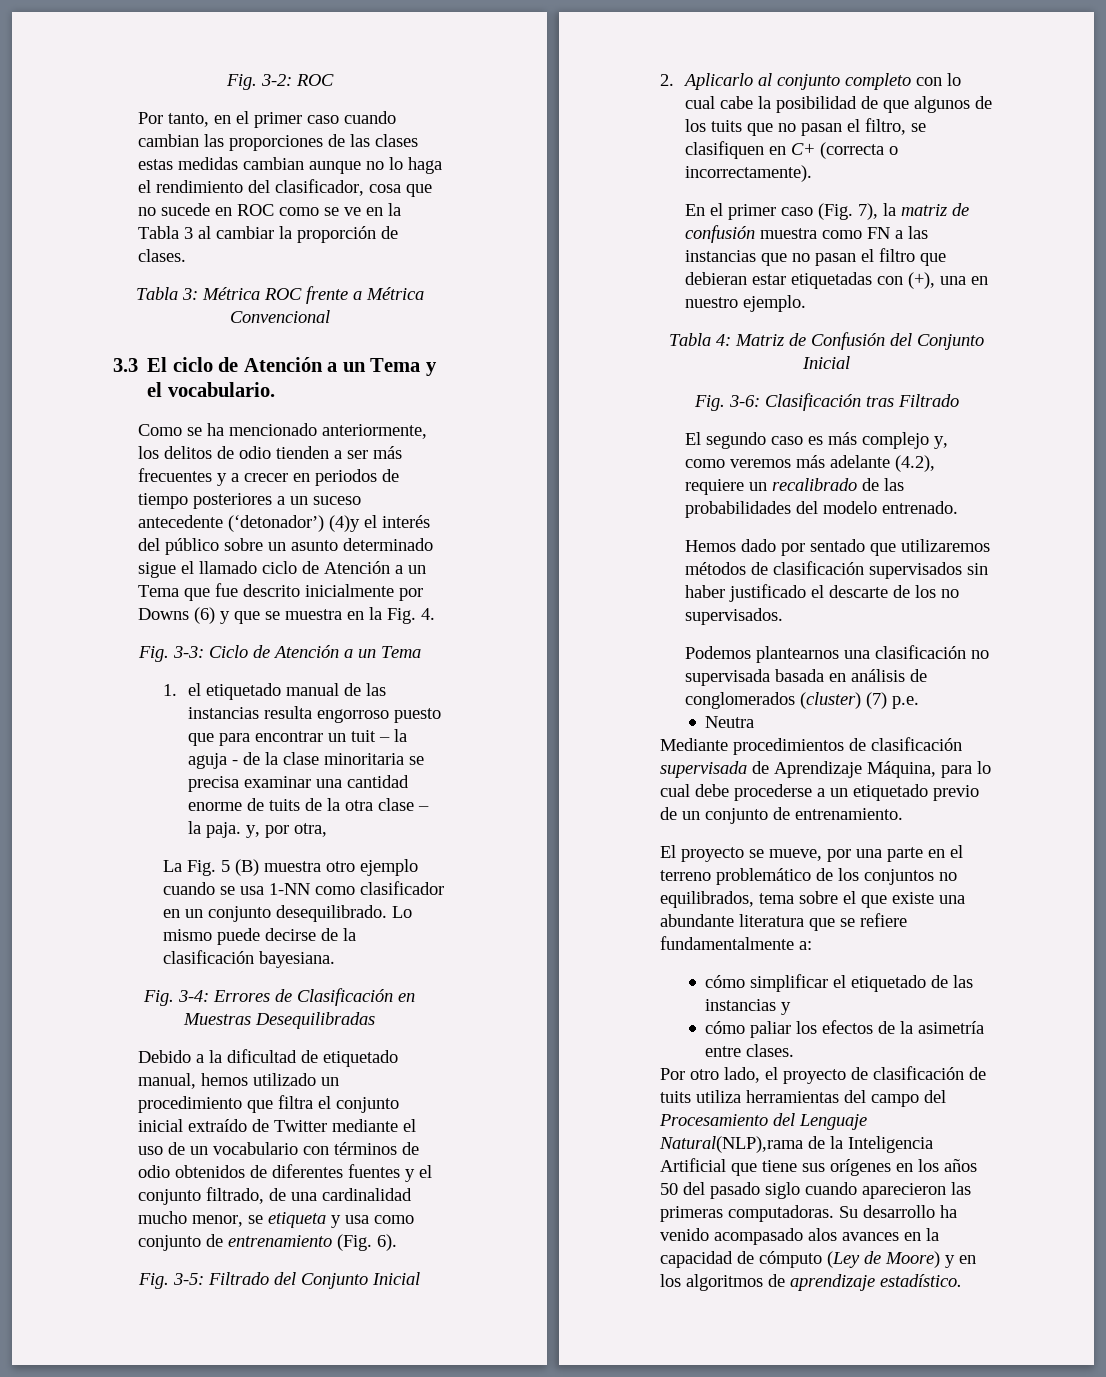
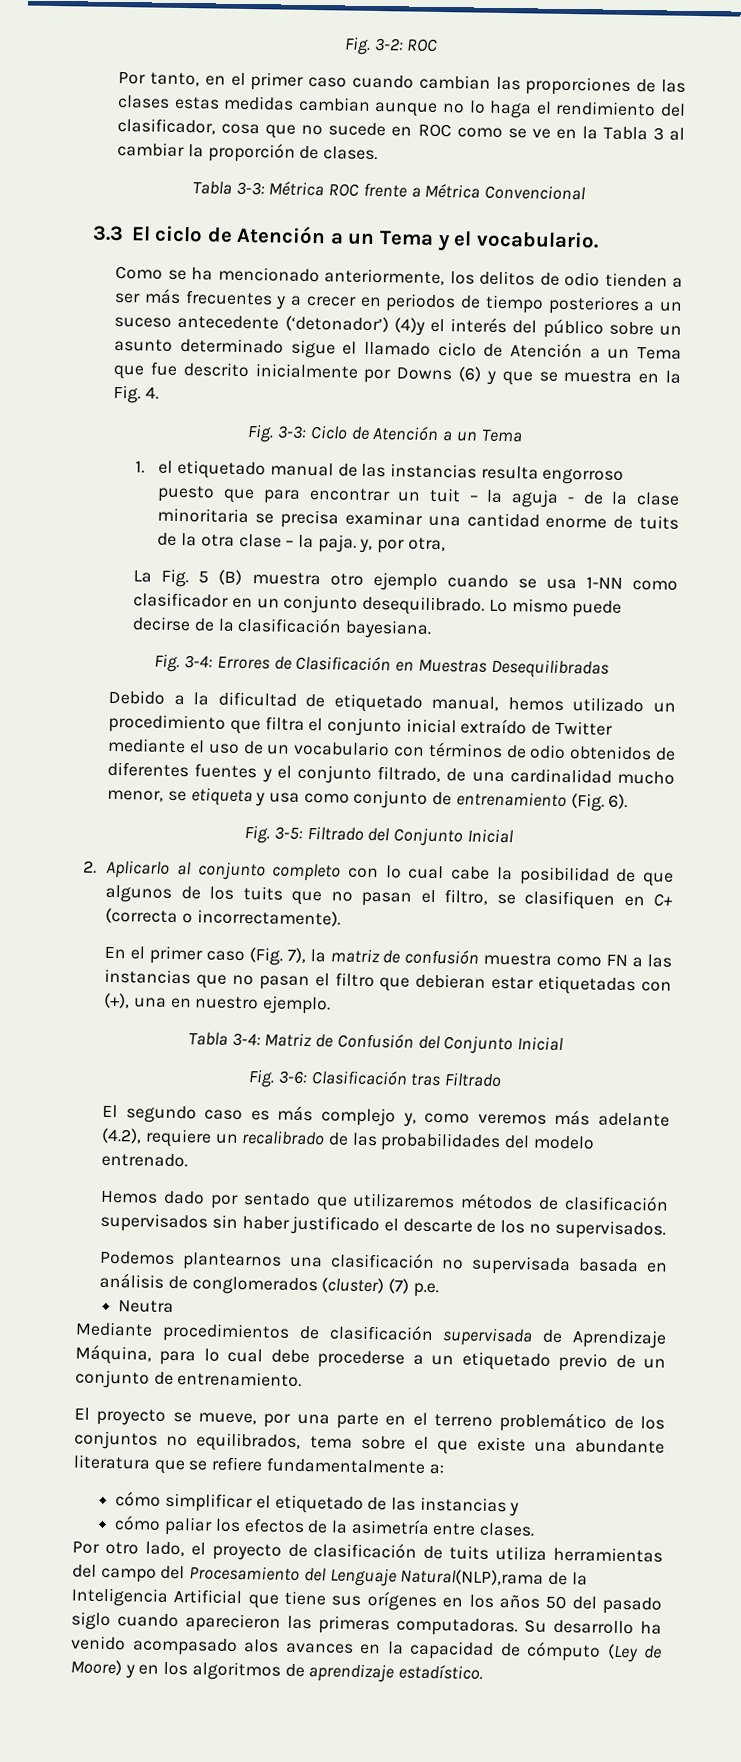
- Tabla 3: Métrica ROC frente a Métrica Convencional
+ Tabla 3-3: Métrica ROC frente a Métrica Convencional
- Tabla 4: Matriz de Confusión del Conjunto Inicial
+ Tabla 3-4: Matriz de Confusión del Conjunto Inicial

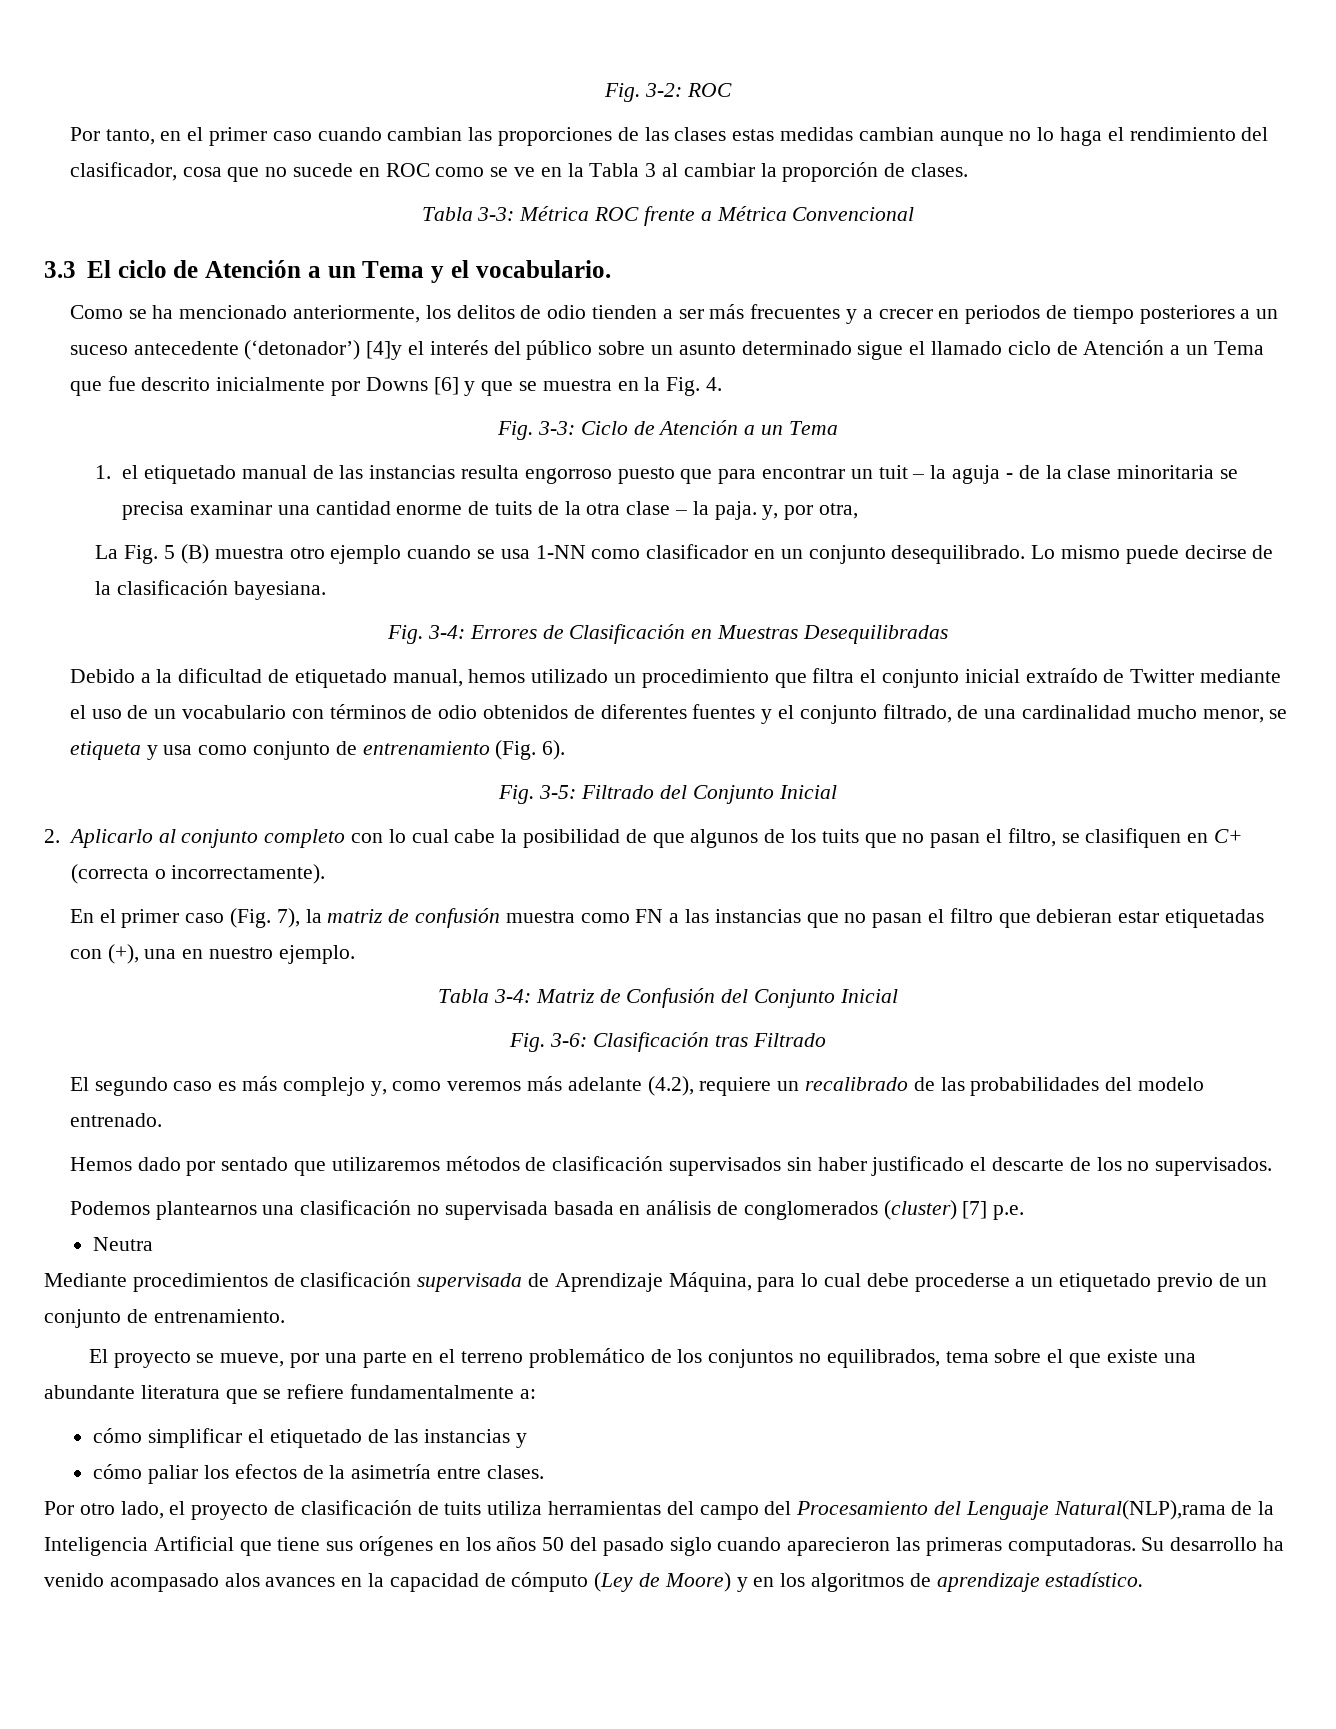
- Como se ha mencionado anteriormente, los delitos de odio tienden a ser más frecuentes y a crecer en periodos de tiempo posteriores a un suceso antecedente (‘detonador’) (4)y el interés del público sobre un asunto determinado sigue el llamado ciclo de Atención a un Tema que fue descrito inicialmente por Downs (6) y que se muestra en la Fig. 4.
+ Como se ha mencionado anteriormente, los delitos de odio tienden a ser más frecuentes y a crecer en periodos de tiempo posteriores a un suceso antecedente (‘detonador’) [4]y el interés del público sobre un asunto determinado sigue el llamado ciclo de Atención a un Tema que fue descrito inicialmente por Downs [6] y que se muestra en la Fig. 4.
- Podemos plantearnos una clasificación no supervisada basada en análisis de conglomerados (cluster) (7) p.e.
+ Podemos plantearnos una clasificación no supervisada basada en análisis de conglomerados (cluster) [7] p.e.

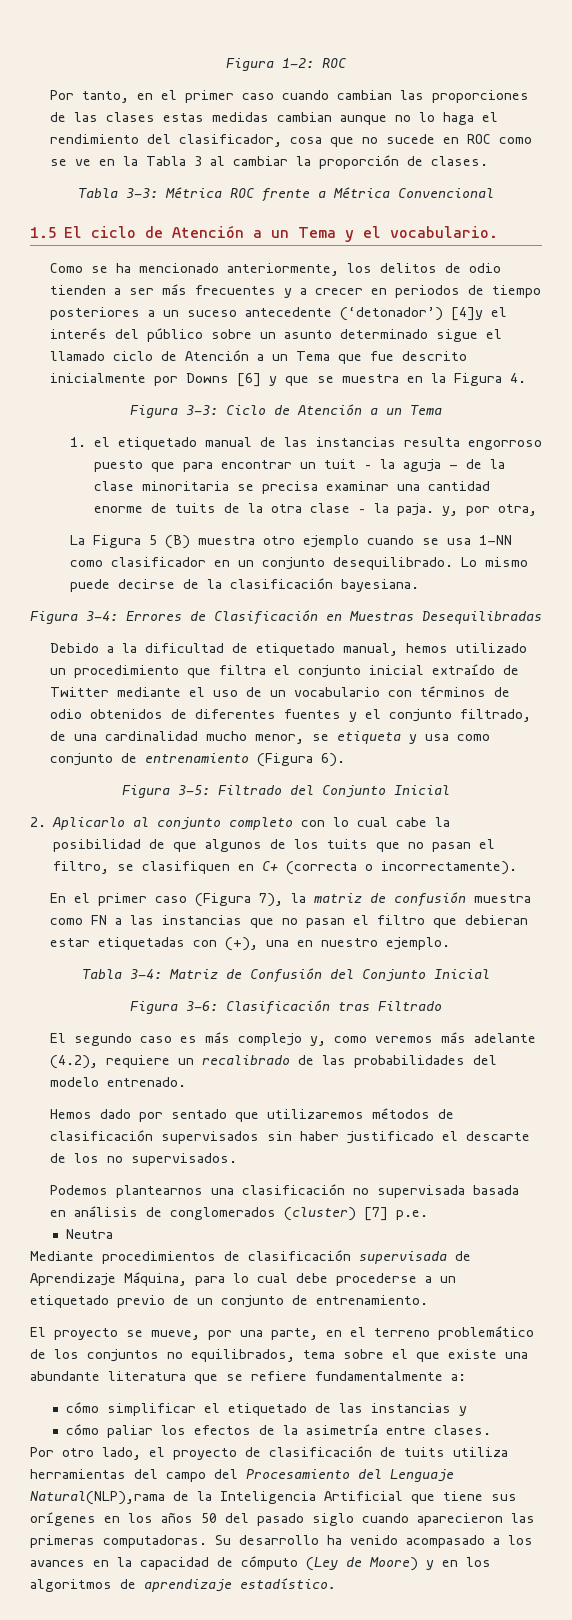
- Fig. 3-2: ROC
+ Figura 1-2: ROC
- 3.3 El ciclo de Atención a un Tema y el vocabulario.
+ 1.5 El ciclo de Atención a un Tema y el vocabulario.
- Como se ha mencionado anteriormente, los delitos de odio tienden a ser más frecuentes y a crecer en periodos de tiempo posteriores a un suceso antecedente (‘detonador’) [4]y el interés del público sobre un asunto determinado sigue el llamado ciclo de Atención a un Tema que fue descrito inicialmente por Downs [6] y que se muestra en la Fig. 4.
+ Como se ha mencionado anteriormente, los delitos de odio tienden a ser más frecuentes y a crecer en periodos de tiempo posteriores a un suceso antecedente (‘detonador’) [4]y el interés del público sobre un asunto determinado sigue el llamado ciclo de Atención a un Tema que fue descrito inicialmente por Downs [6] y que se muestra en la Figura 4.
- Fig. 3-3: Ciclo de Atención a un Tema
+ Figura 3-3: Ciclo de Atención a un Tema
- La Fig. 5 (B) muestra otro ejemplo cuando se usa 1-NN como clasificador en un conjunto desequilibrado.
+ La Figura 5 (B) muestra otro ejemplo cuando se usa 1-NN como clasificador en un conjunto desequilibrado.
- Fig. 3-4: Errores de Clasificación en Muestras Desequilibradas
+ Figura 3-4: Errores de Clasificación en Muestras Desequilibradas
- Debido a la dificultad de etiquetado manual, hemos utilizado un procedimiento que filtra el conjunto inicial extraído de Twitter mediante el uso de un vocabulario con términos de odio obtenidos de diferentes fuentes y el conjunto filtrado, de una cardinalidad mucho menor, se etiqueta y usa como conjunto de entrenamiento (Fig. 6).
+ Debido a la dificultad de etiquetado manual, hemos utilizado un procedimiento que filtra el conjunto inicial extraído de Twitter mediante el uso de un vocabulario con términos de odio obtenidos de diferentes fuentes y el conjunto filtrado, de una cardinalidad mucho menor, se etiqueta y usa como conjunto de entrenamiento (Figura 6).
- Fig. 3-5: Filtrado del Conjunto Inicial
+ Figura 3-5: Filtrado del Conjunto Inicial
- En el primer caso (Fig. 7), la matriz de confusión muestra como FN a las instancias que no pasan el filtro que debieran estar etiquetadas con (+), una en nuestro ejemplo.
+ En el primer caso (Figura 7), la matriz de confusión muestra como FN a las instancias que no pasan el filtro que debieran estar etiquetadas con (+), una en nuestro ejemplo.
- Fig. 3-6: Clasificación tras Filtrado
+ Figura 3-6: Clasificación tras Filtrado
- El proyecto se mueve, por una parte en el terreno problemático de los conjuntos no equilibrados, tema sobre el que existe una abundante literatura que se refiere fundamentalmente a:
+ El proyecto se mueve, por una parte, en el terreno problemático de los conjuntos no equilibrados, tema sobre el que existe una abundante literatura que se refiere fundamentalmente a:
- Su desarrollo ha venido acompasado alos avances en la capacidad de cómputo (Ley de Moore) y en los algoritmos de aprendizaje estadístico.
+ Su desarrollo ha venido acompasado a los avances en la capacidad de cómputo (Ley de Moore) y en los algoritmos de aprendizaje estadístico.

